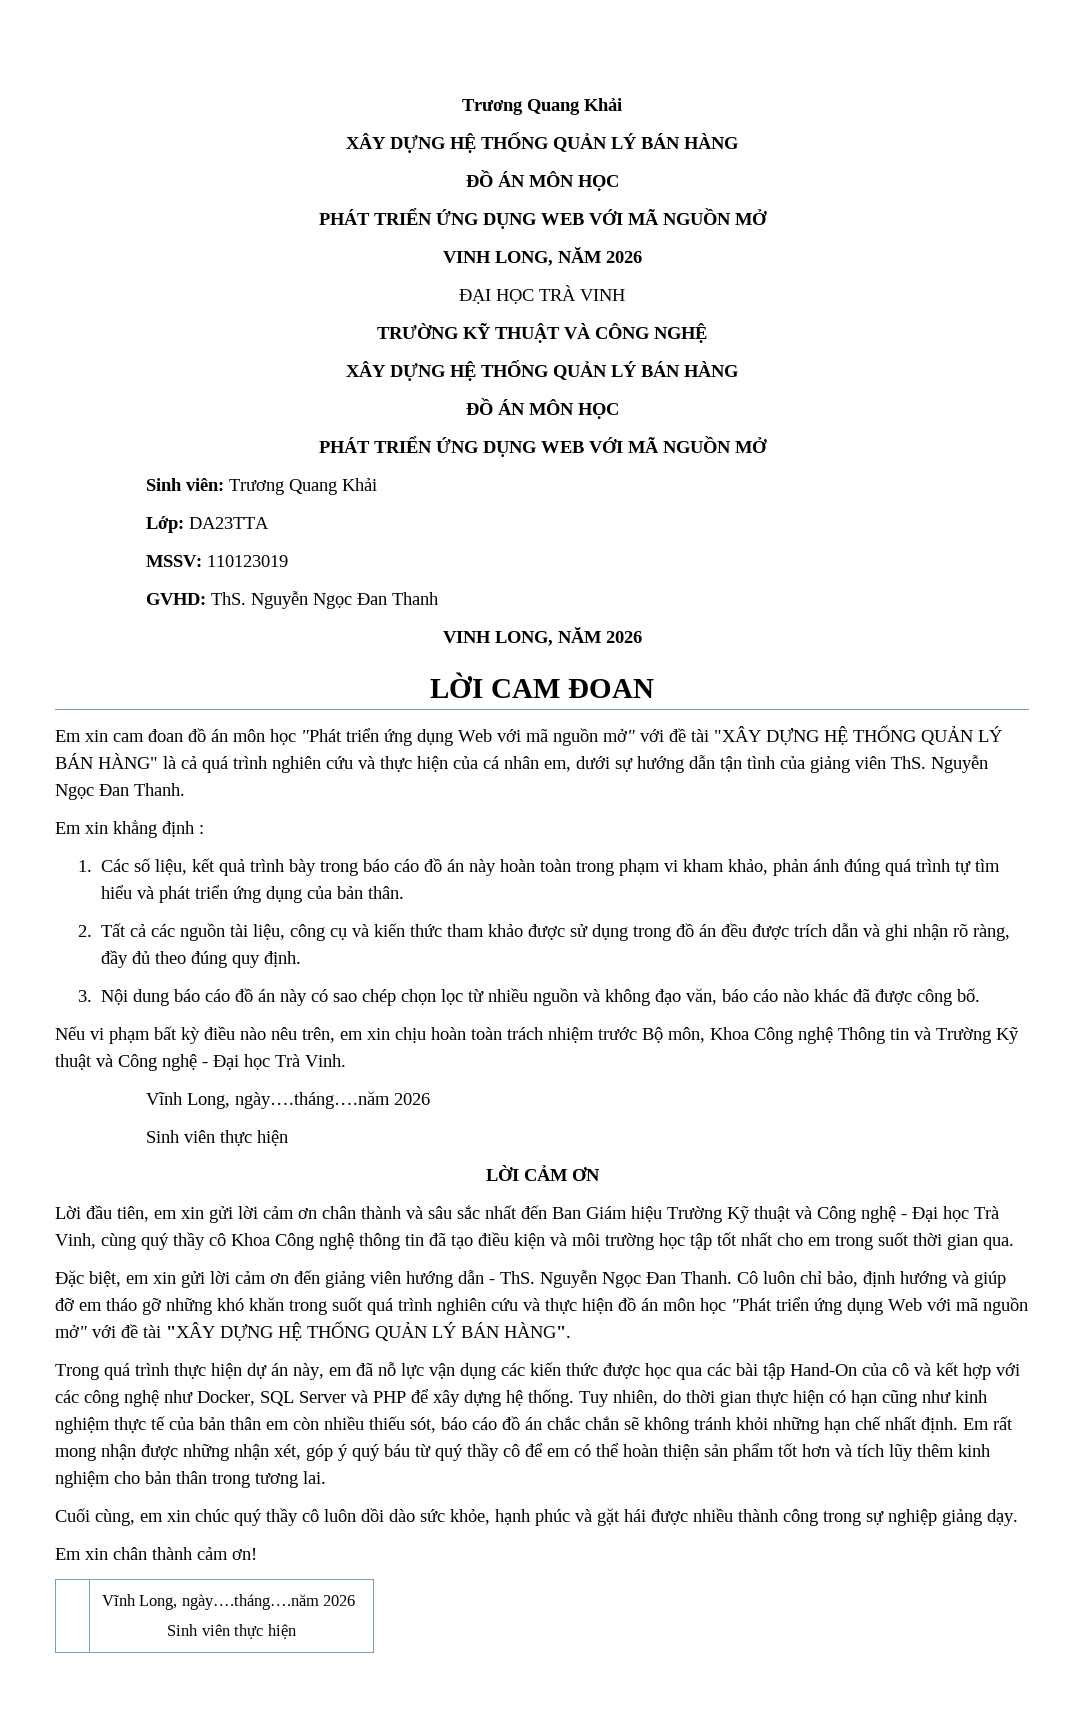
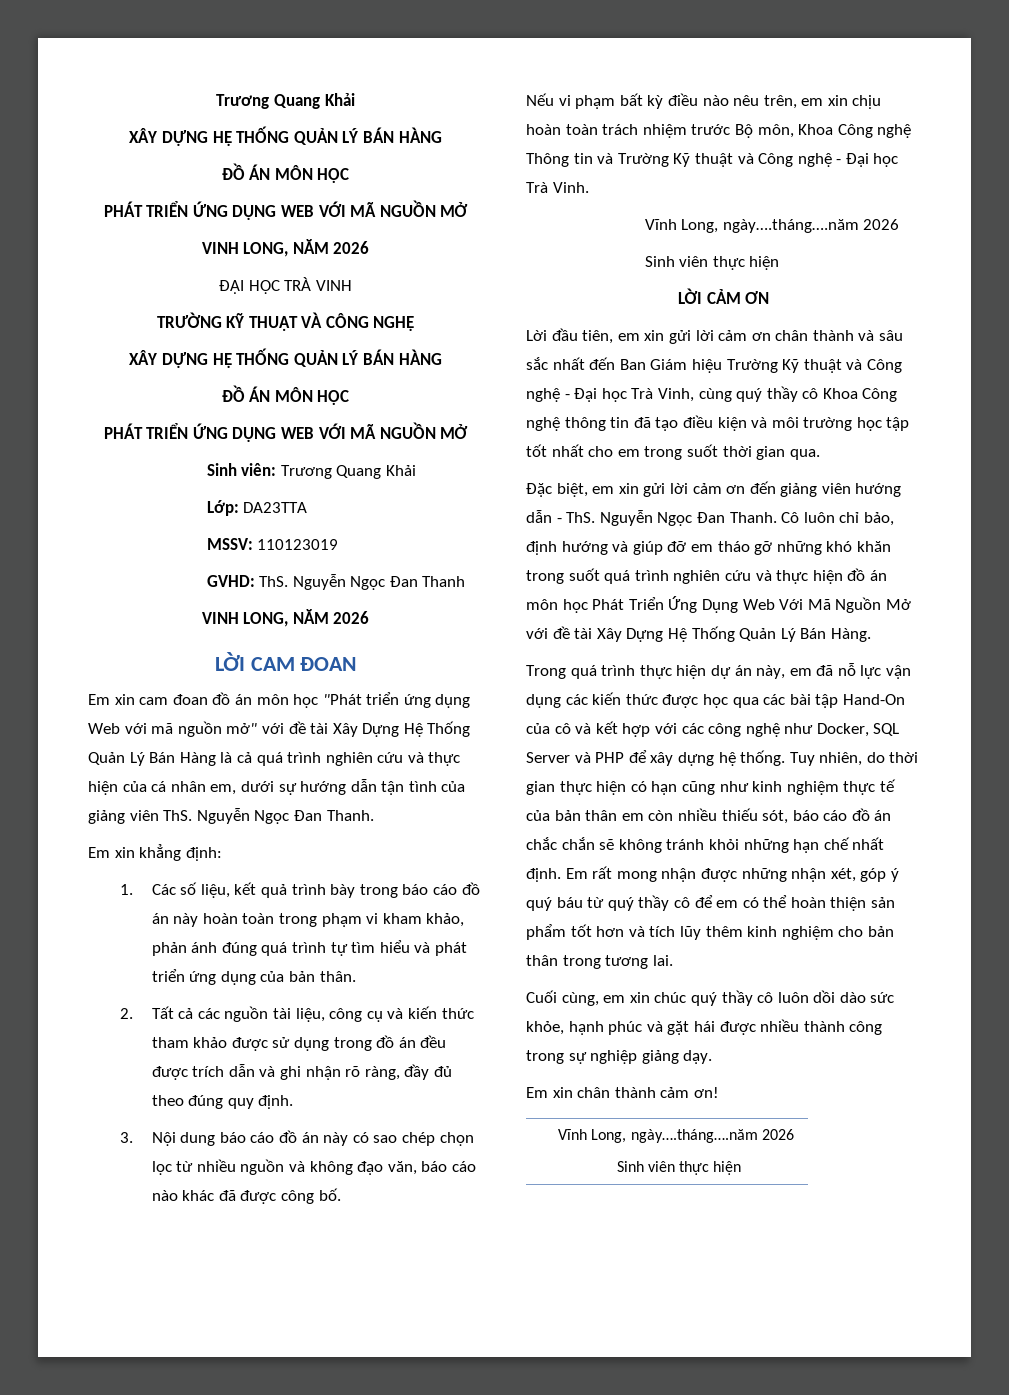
- Em xin cam đoan đồ án môn học "Phát triển ứng dụng Web với mã nguồn mở" với đề tài "XÂY DỰNG HỆ THỐNG QUẢN LÝ BÁN HÀNG" là cả quá trình nghiên cứu và thực hiện của cá nhân em, dưới sự hướng dẫn tận tình của giảng viên ThS. Nguyễn Ngọc Đan Thanh.
+ Em xin cam đoan đồ án môn học "Phát triển ứng dụng Web với mã nguồn mở" với đề tài Xây Dựng Hệ Thống Quản Lý Bán Hàng là cả quá trình nghiên cứu và thực hiện của cá nhân em, dưới sự hướng dẫn tận tình của giảng viên ThS. Nguyễn Ngọc Đan Thanh.
- Em xin khẳng định :
+ Em xin khẳng định:
- Cô luôn chỉ bảo, định hướng và giúp đỡ em tháo gỡ những khó khăn trong suốt quá trình nghiên cứu và thực hiện đồ án môn học "Phát triển ứng dụng Web với mã nguồn mở" với đề tài "XÂY DỰNG HỆ THỐNG QUẢN LÝ BÁN HÀNG".
+ Cô luôn chỉ bảo, định hướng và giúp đỡ em tháo gỡ những khó khăn trong suốt quá trình nghiên cứu và thực hiện đồ án môn học Phát Triển Ứng Dụng Web Với Mã Nguồn Mở với đề tài Xây Dựng Hệ Thống Quản Lý Bán Hàng.

